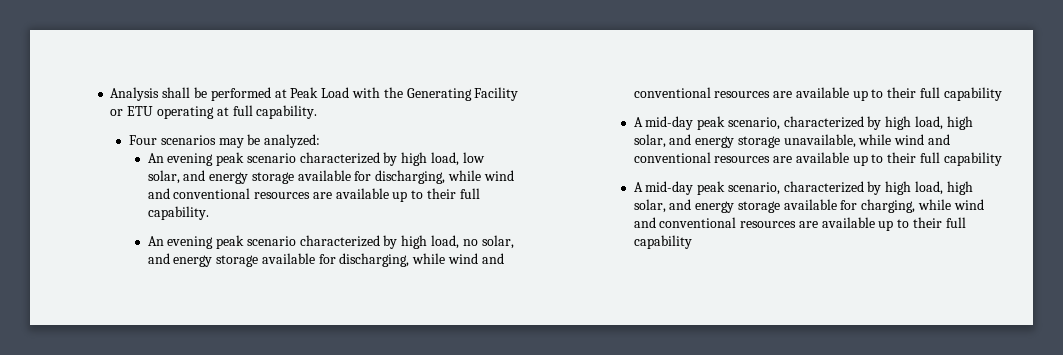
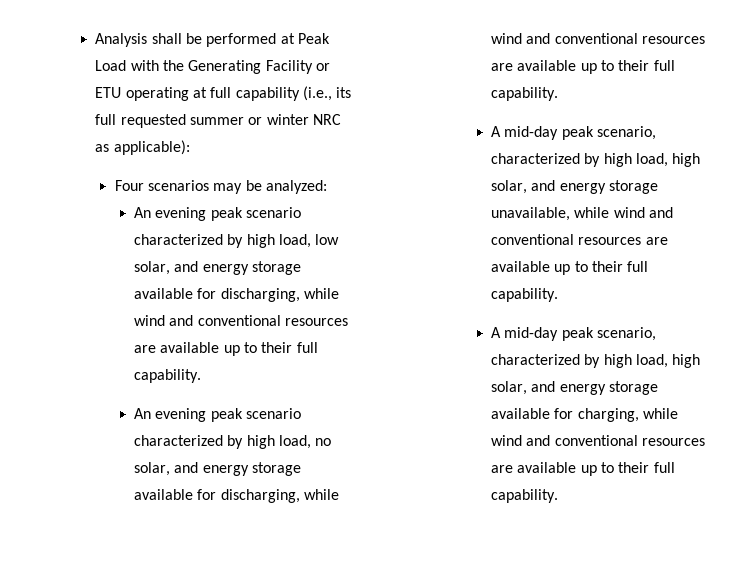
- Analysis shall be performed at Peak Load with the Generating Facility or ETU operating at full capability.
+ Analysis shall be performed at Peak Load with the Generating Facility or ETU operating at full capability (i.e., its full requested summer or winter NRC as applicable):
- An evening peak scenario characterized by high load, no solar, and energy storage available for discharging, while wind and conventional resources are available up to their full capability
+ An evening peak scenario characterized by high load, no solar, and energy storage available for discharging, while wind and conventional resources are available up to their full capability.
- A mid-day peak scenario, characterized by high load, high solar, and energy storage unavailable, while wind and conventional resources are available up to their full capability
+ A mid-day peak scenario, characterized by high load, high solar, and energy storage unavailable, while wind and conventional resources are available up to their full capability.
- A mid-day peak scenario, characterized by high load, high solar, and energy storage available for charging, while wind and conventional resources are available up to their full capability
+ A mid-day peak scenario, characterized by high load, high solar, and energy storage available for charging, while wind and conventional resources are available up to their full capability.

